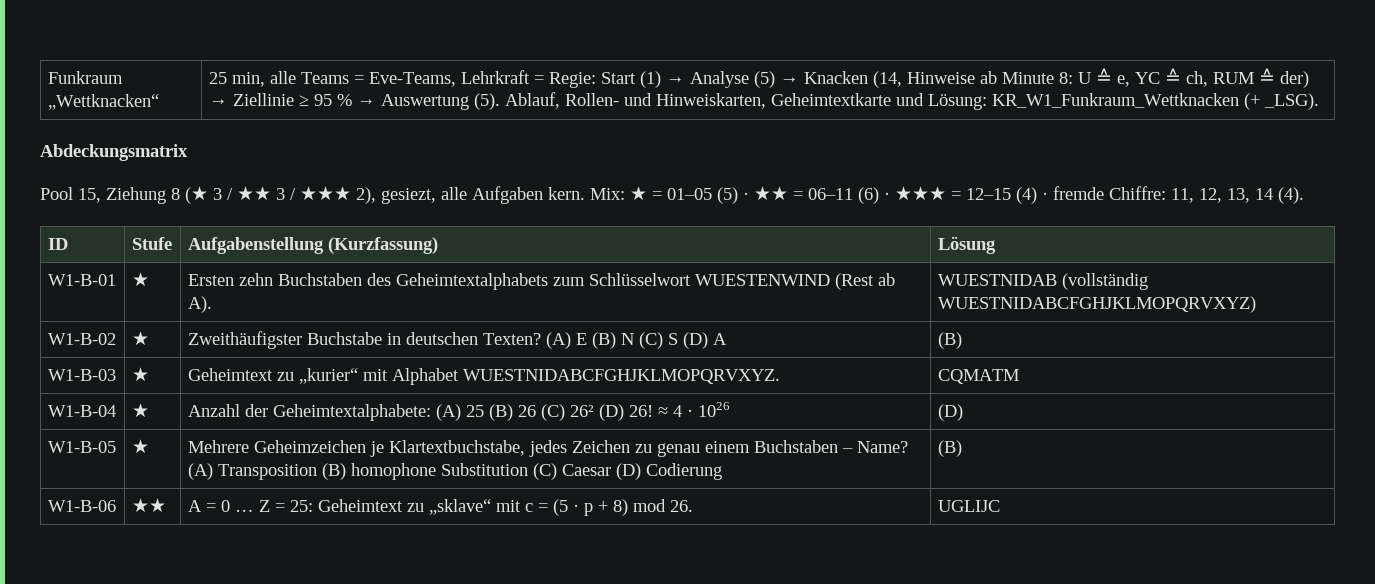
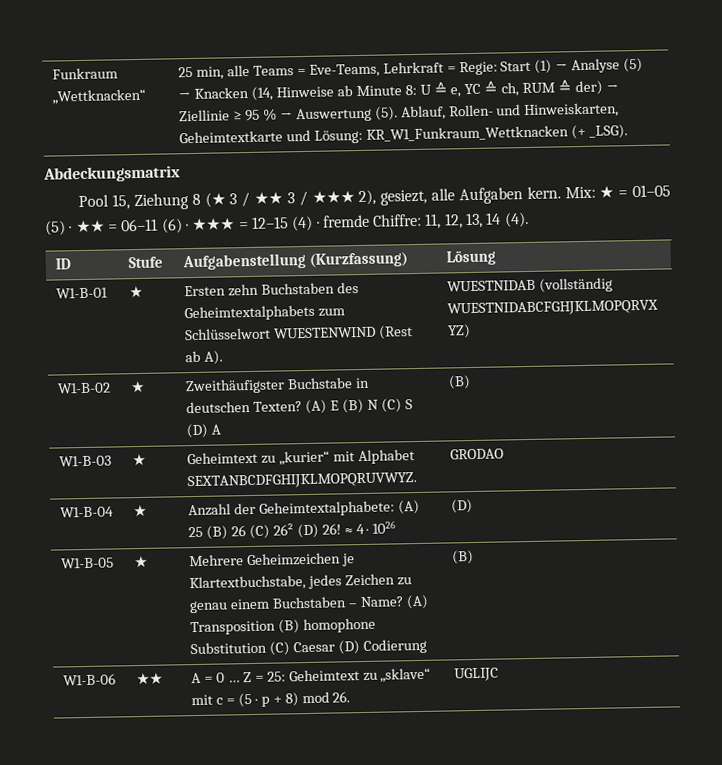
- W1-B-03 | ★ | Geheimtext zu „kurier“ mit Alphabet WUESTNIDABCFGHJKLMOPQRVXYZ. | CQMATM
+ W1-B-03 | ★ | Geheimtext zu „kurier“ mit Alphabet SEXTANBCDFGHIJKLMOPQRUVWYZ. | GRODAO

